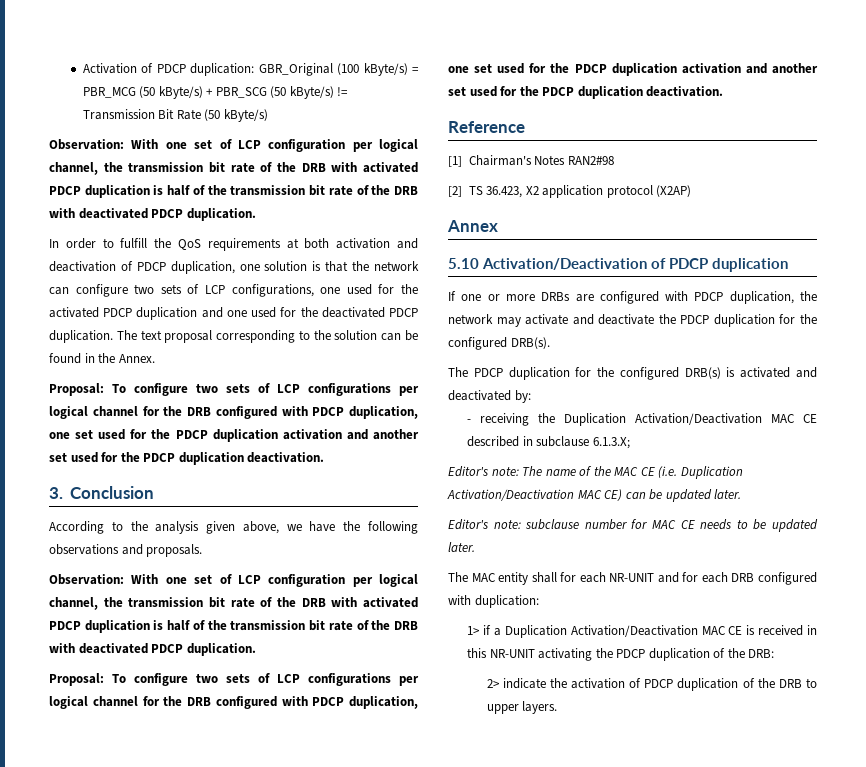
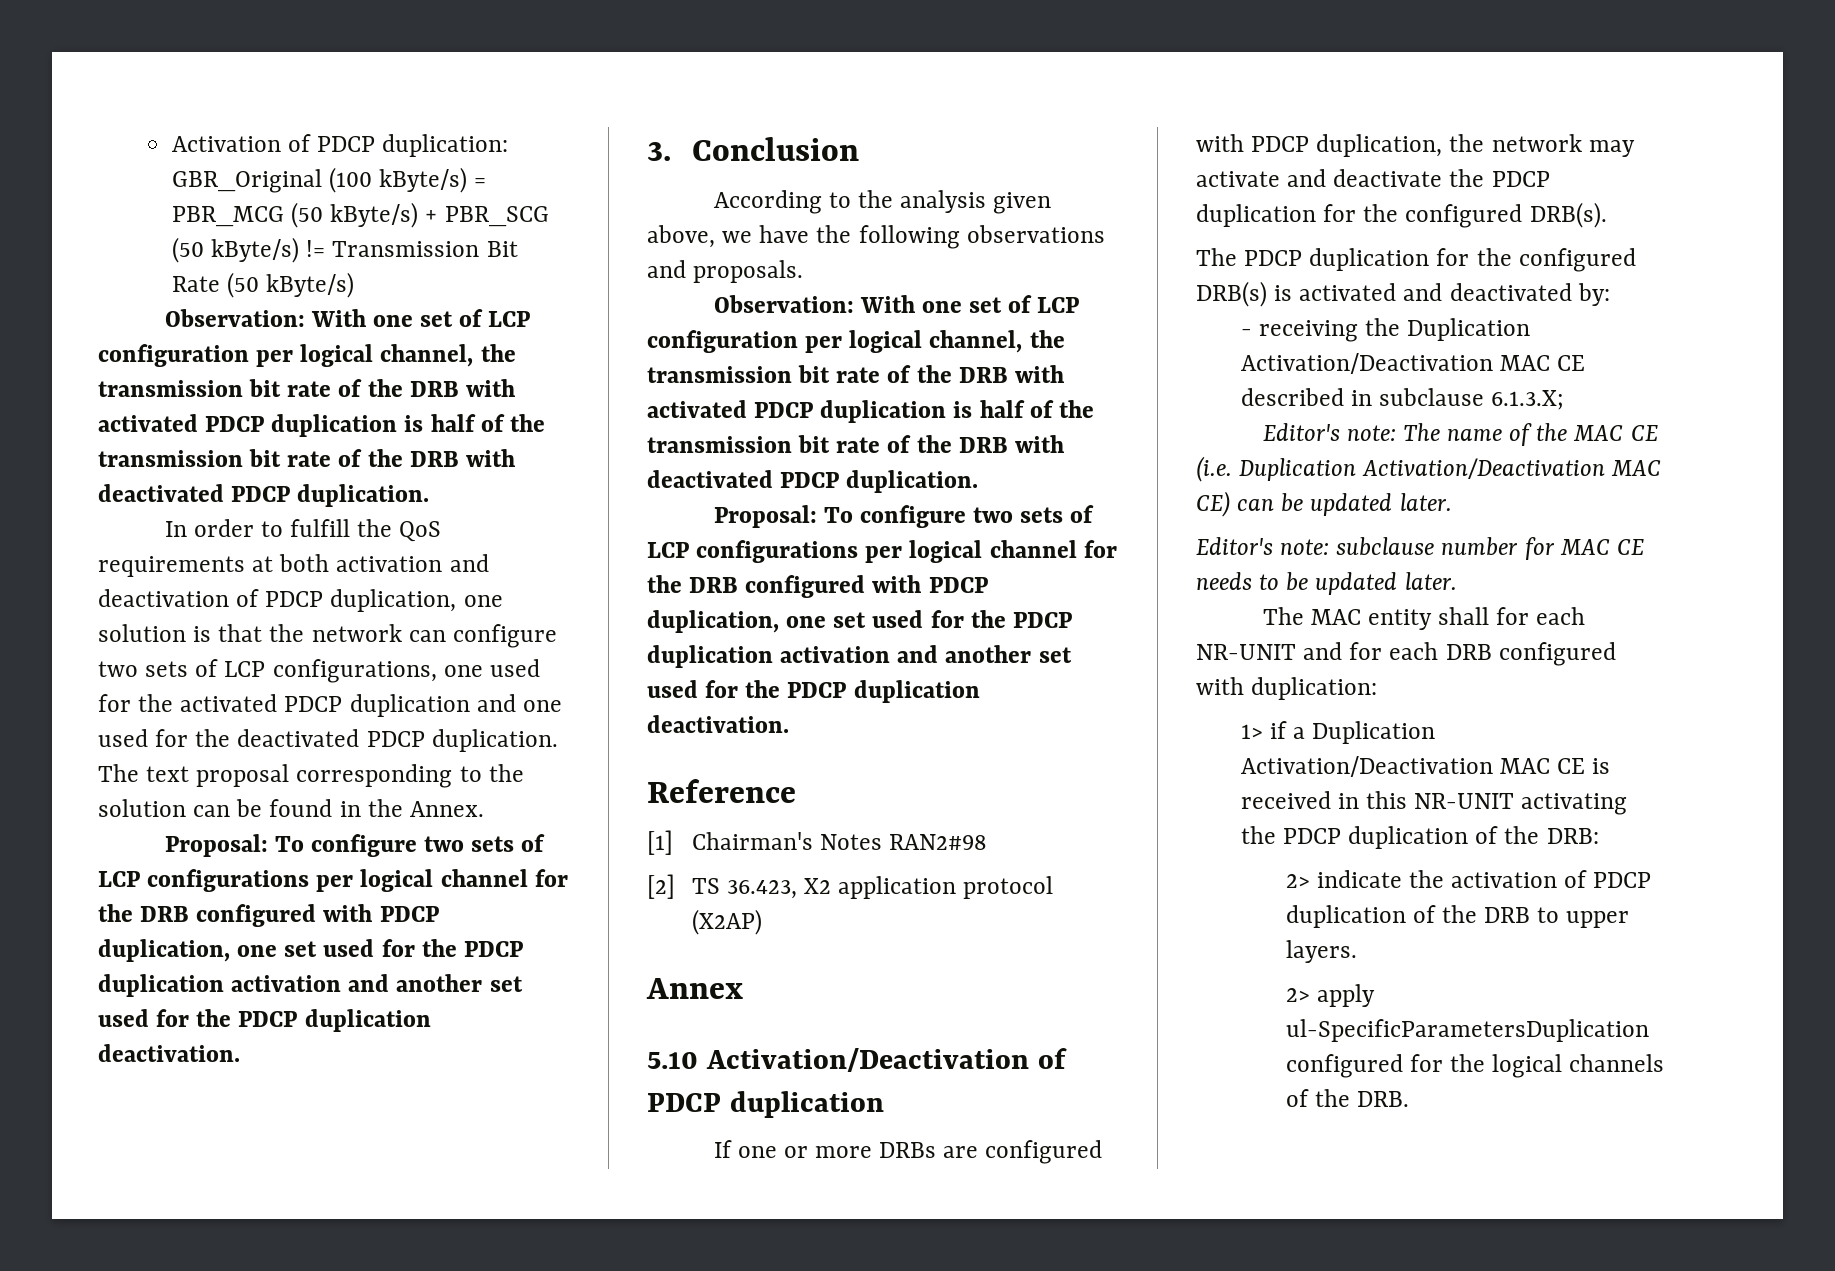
+ 2> apply ul-SpecificParametersDuplication configured for the logical channels of the DRB.

